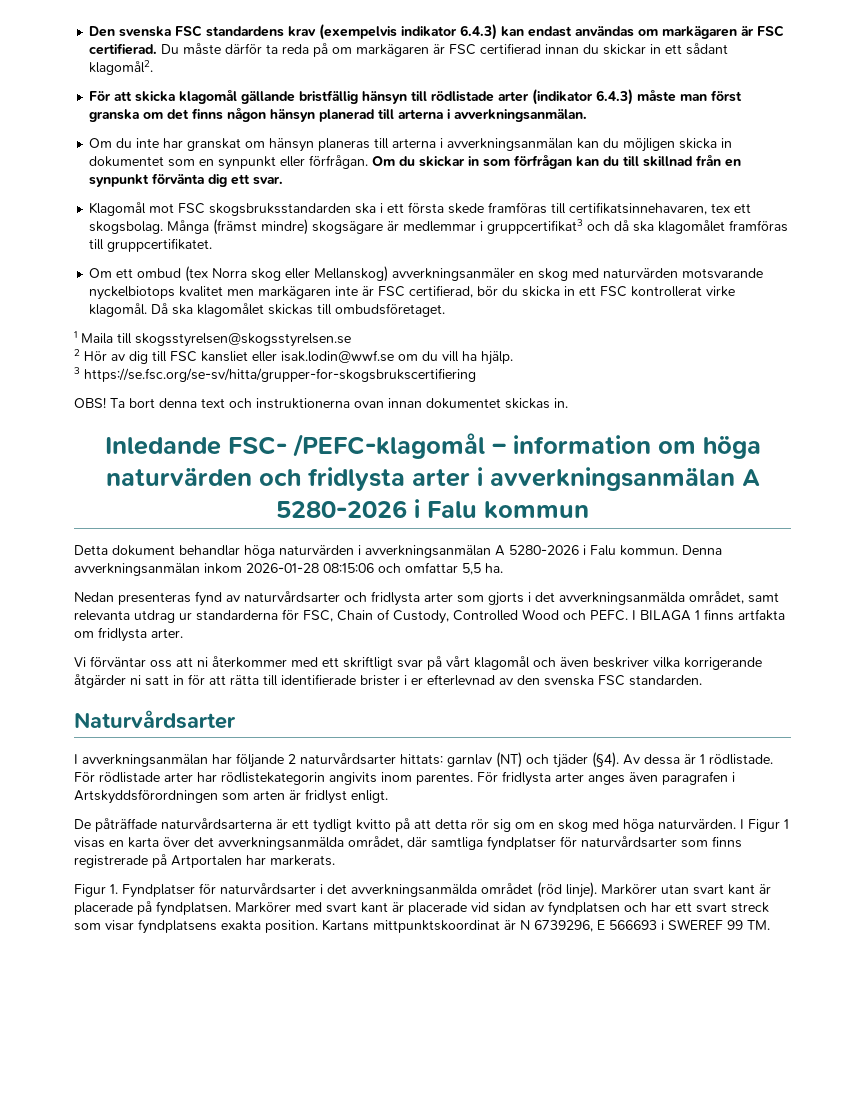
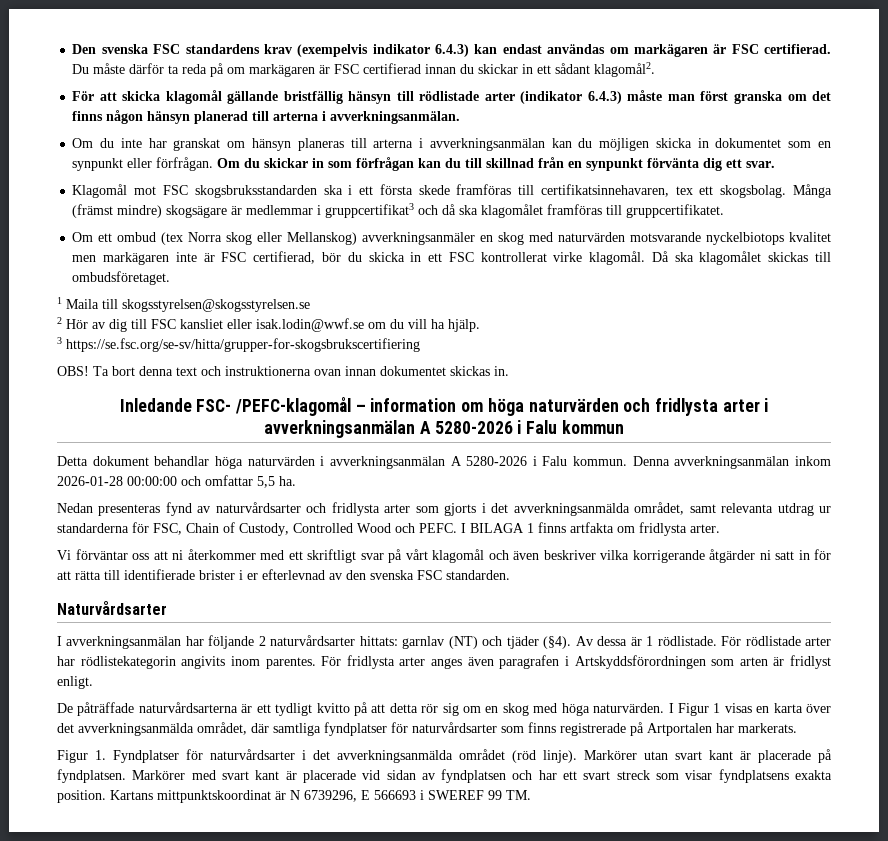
- Denna avverkningsanmälan inkom 2026-01-28 08:15:06 och omfattar 5,5 ha.
+ Denna avverkningsanmälan inkom 2026-01-28 00:00:00 och omfattar 5,5 ha.

